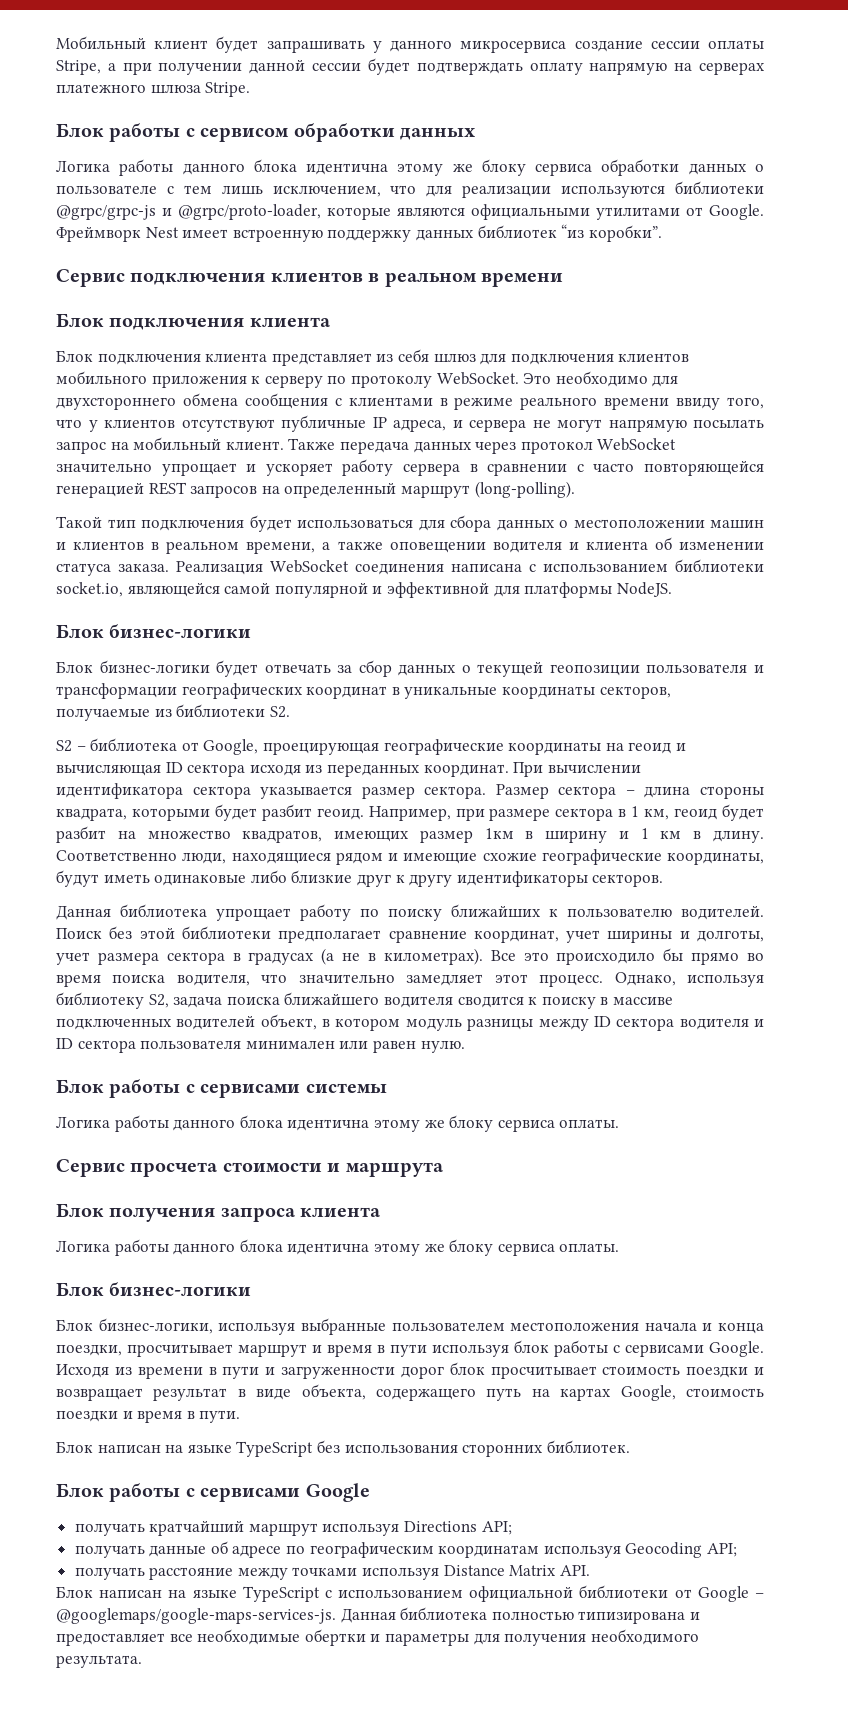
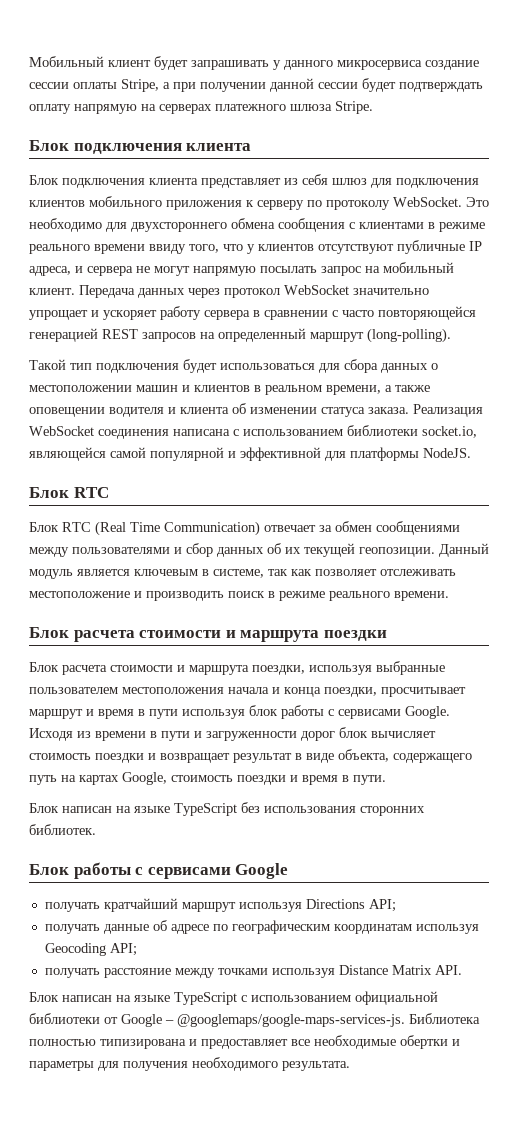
- Блок работы с сервисом обработки данных
- Логика работы данного блока идентична этому же блоку сервиса обработки данных о пользователе с тем лишь исключением, что для реализации используются библиотеки @grpc/grpc-js и @grpc/proto-loader, которые являются официальными утилитами от Google. Фреймворк Nest имеет встроенную поддержку данных библиотек “из коробки”.
- Сервис подключения клиентов в реальном времени
- Также передача данных через протокол WebSocket значительно упрощает и ускоряет работу сервера в сравнении с часто повторяющейся генерацией REST запросов на определенный маршрут (long-polling).
+ Передача данных через протокол WebSocket значительно упрощает и ускоряет работу сервера в сравнении с часто повторяющейся генерацией REST запросов на определенный маршрут (long-polling).
  Реализация WebSocket соединения написана с использованием библиотеки socket.io, являющейся самой популярной и эффективной для платформы NodeJS.
- Блок бизнес-логики
- Блок бизнес-логики будет отвечать за сбор данных о текущей геопозиции пользователя и трансформации географических координат в уникальные координаты секторов, получаемые из библиотеки S2.
- S2 – библиотека от Google, проецирующая географические координаты на геоид и вычисляющая ID сектора исходя из переданных координат. При вычислении идентификатора сектора указывается размер сектора. Размер сектора – длина стороны квадрата, которыми будет разбит геоид. Например, при размере сектора в 1 км, геоид будет разбит на множество квадратов, имеющих размер 1км в ширину и 1 км в длину. Соответственно люди, находящиеся рядом и имеющие схожие географические координаты, будут иметь одинаковые либо близкие друг к другу идентификаторы секторов.
- Данная библиотека упрощает работу по поиску ближайших к пользователю водителей. Поиск без этой библиотеки предполагает сравнение координат, учет ширины и долготы, учет размера сектора в градусах (а не в километрах). Все это происходило бы прямо во время поиска водителя, что значительно замедляет этот процесс. Однако, используя библиотеку S2, задача поиска ближайшего водителя сводится к поиску в массиве подключенных водителей объект, в котором модуль разницы между ID сектора водителя и ID сектора пользователя минимален или равен нулю.
- Блок работы с сервисами системы
- Логика работы данного блока идентична этому же блоку сервиса оплаты.
- Сервис просчета стоимости и маршрута
- Блок получения запроса клиента
- Логика работы данного блока идентична этому же блоку сервиса оплаты.
- Блок бизнес-логики
- Блок бизнес-логики, используя выбранные пользователем местоположения начала и конца поездки, просчитывает маршрут и время в пути используя блок работы с сервисами Google.
+ Блок RTC
+ Блок RTC (Real Time Communication) отвечает за обмен сообщениями между пользователями и сбор данных об их текущей геопозиции. Данный модуль является ключевым в системе, так как позволяет отслеживать местоположение и производить поиск в режиме реального времени.
+ Блок расчета стоимости и маршрута поездки
+ Блок расчета стоимости и маршрута поездки, используя выбранные пользователем местоположения начала и конца поездки, просчитывает маршрут и время в пути используя блок работы с сервисами Google.
- Исходя из времени в пути и загруженности дорог блок просчитывает стоимость поездки и возвращает результат в виде объекта, содержащего путь на картах Google, стоимость поездки и время в пути.
+ Исходя из времени в пути и загруженности дорог блок вычисляет стоимость поездки и возвращает результат в виде объекта, содержащего путь на картах Google, стоимость поездки и время в пути.
- Данная библиотека полностью типизирована и предоставляет все необходимые обертки и параметры для получения необходимого результата.
+ Библиотека полностью типизирована и предоставляет все необходимые обертки и параметры для получения необходимого результата.

